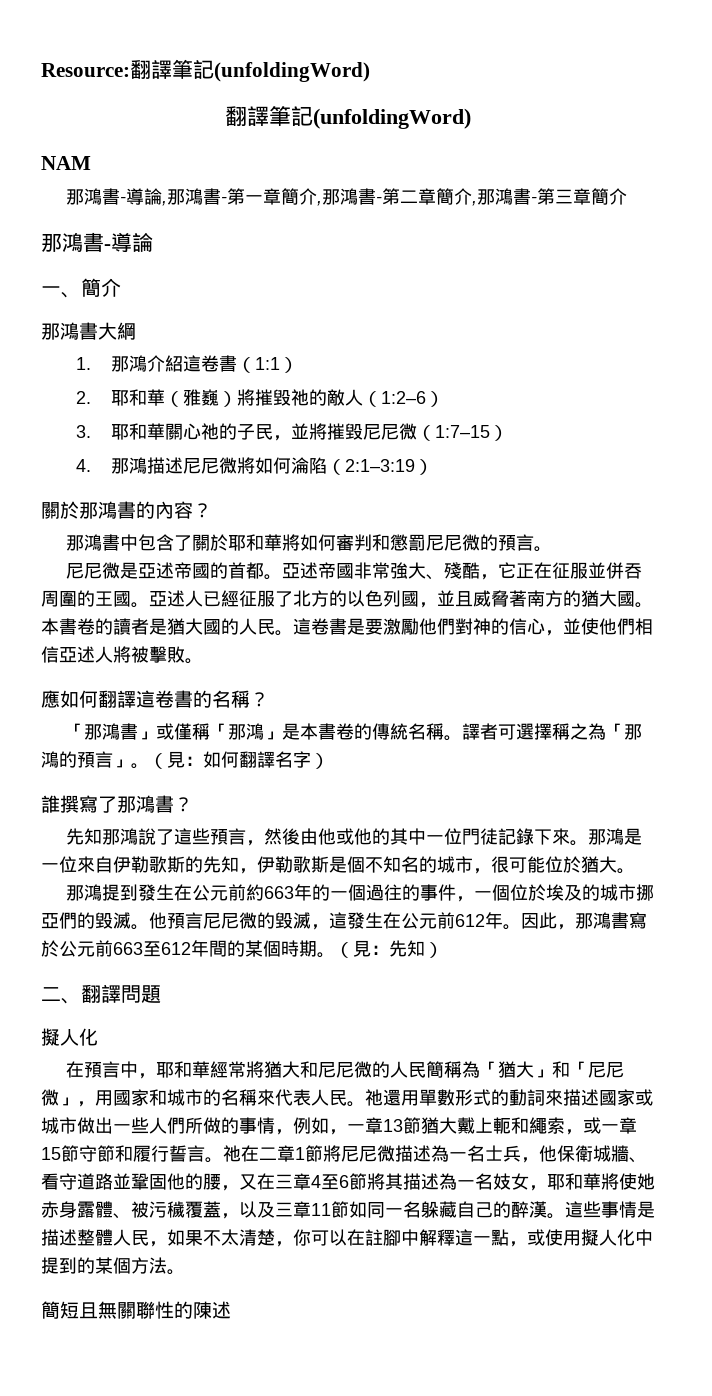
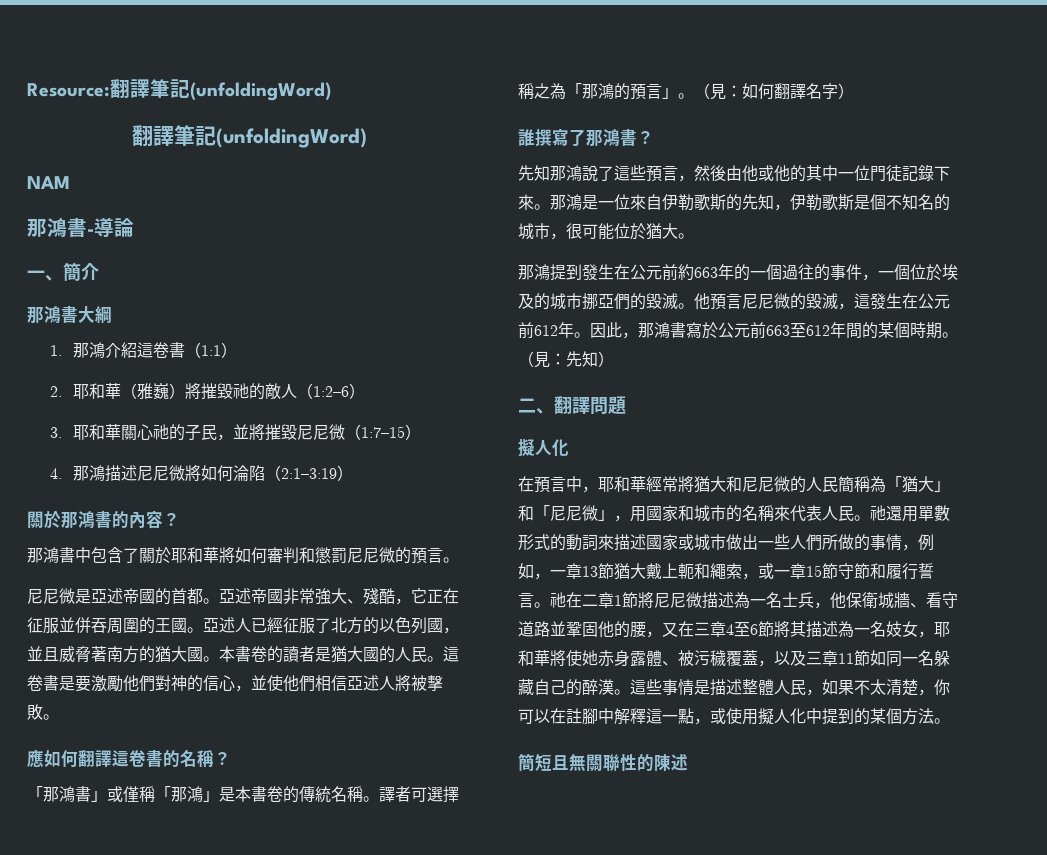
- 那鴻書-導論,那鴻書-第一章簡介,那鴻書-第二章簡介,那鴻書-第三章簡介

